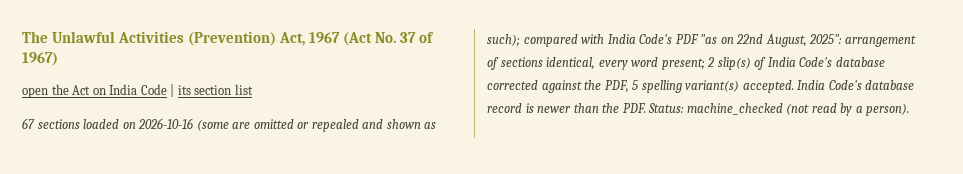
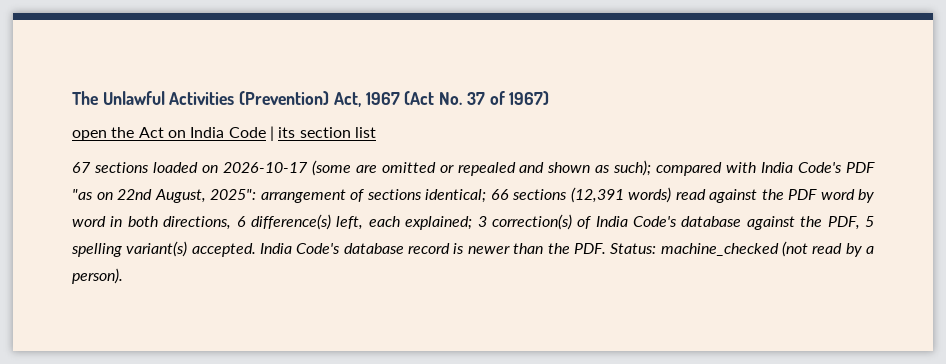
- 67 sections loaded on 2026-10-16 (some are omitted or repealed and shown as such); compared with India Code's PDF "as on 22nd August, 2025": arrangement of sections identical, every word present; 2 slip(s) of India Code's database corrected against the PDF, 5 spelling variant(s) accepted.
+ 67 sections loaded on 2026-10-17 (some are omitted or repealed and shown as such); compared with India Code's PDF "as on 22nd August, 2025": arrangement of sections identical; 66 sections (12,391 words) read against the PDF word by word in both directions, 6 difference(s) left, each explained; 3 correction(s) of India Code's database against the PDF, 5 spelling variant(s) accepted.

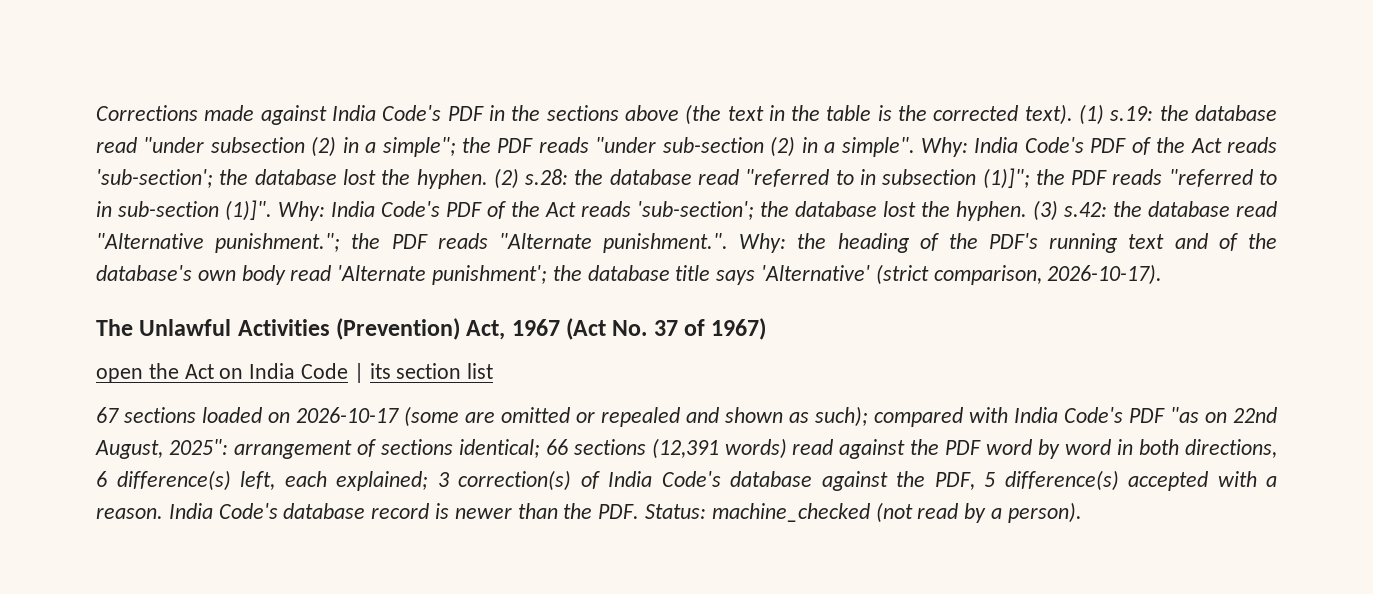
+ Corrections made against India Code's PDF in the sections above (the text in the table is the corrected text). (1) s.19: the database read "under subsection (2) in a simple"; the PDF reads "under sub-section (2) in a simple". Why: India Code's PDF of the Act reads 'sub-section'; the database lost the hyphen. (2) s.28: the database read "referred to in subsection (1)]"; the PDF reads "referred to in sub-section (1)]". Why: India Code's PDF of the Act reads 'sub-section'; the database lost the hyphen. (3) s.42: the database read "Alternative punishment."; the PDF reads "Alternate punishment.". Why: the heading of the PDF's running text and of the database's own body read 'Alternate punishment'; the database title says 'Alternative' (strict comparison, 2026-10-17).
- 67 sections loaded on 2026-10-17 (some are omitted or repealed and shown as such); compared with India Code's PDF "as on 22nd August, 2025": arrangement of sections identical; 66 sections (12,391 words) read against the PDF word by word in both directions, 6 difference(s) left, each explained; 3 correction(s) of India Code's database against the PDF, 5 spelling variant(s) accepted.
+ 67 sections loaded on 2026-10-17 (some are omitted or repealed and shown as such); compared with India Code's PDF "as on 22nd August, 2025": arrangement of sections identical; 66 sections (12,391 words) read against the PDF word by word in both directions, 6 difference(s) left, each explained; 3 correction(s) of India Code's database against the PDF, 5 difference(s) accepted with a reason.

